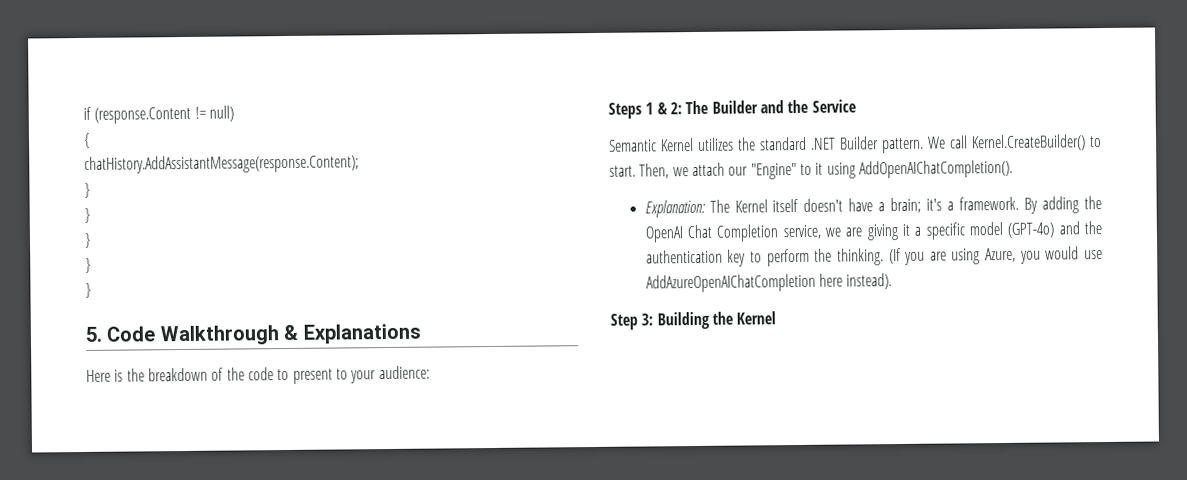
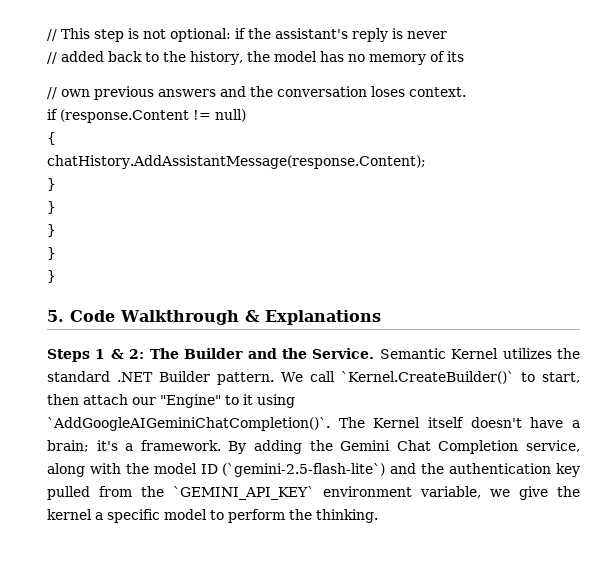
+ // This step is not optional: if the assistant's reply is never
+ // added back to the history, the model has no memory of its
+ // own previous answers and the conversation loses context.
- Here is the breakdown of the code to present to your audience:
- Steps 1 & 2: The Builder and the Service
- Semantic Kernel utilizes the standard .NET Builder pattern.
+ Steps 1 & 2: The Builder and the Service. Semantic Kernel utilizes the standard .NET Builder pattern.
- We call Kernel.CreateBuilder() to start. Then, we attach our "Engine" to it using AddOpenAIChatCompletion().
- Explanation: The Kernel itself doesn't have a brain; it's a framework.
+ We call `Kernel.CreateBuilder()` to start, then attach our "Engine" to it using `AddGoogleAIGeminiChatCompletion()`. The Kernel itself doesn't have a brain; it's a framework.
- By adding the OpenAI Chat Completion service, we are giving it a specific model (GPT-4o) and the authentication key to perform the thinking. (If you are using Azure, you would use AddAzureOpenAIChatCompletion here instead).
- Step 3: Building the Kernel
+ By adding the Gemini Chat Completion service, along with the model ID (`gemini-2.5-flash-lite`) and the authentication key pulled from the `GEMINI_API_KEY` environment variable, we give the kernel a specific model to perform the thinking.

